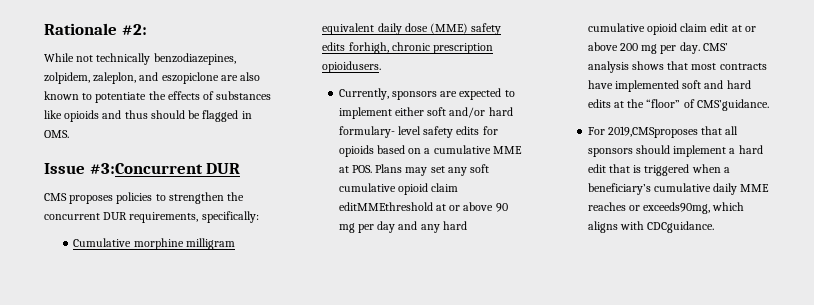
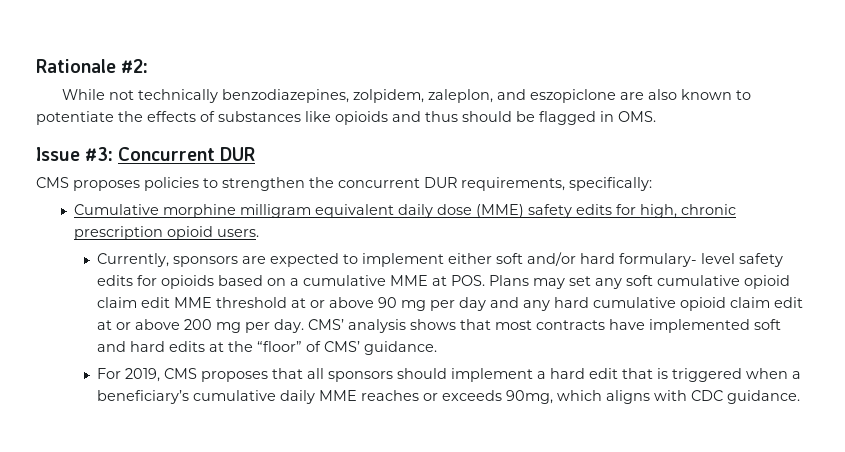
- Issue #3:Concurrent DUR
+ Issue #3: Concurrent DUR
- Cumulative morphine milligram equivalent daily dose (MME) safety edits forhigh, chronic prescription opioidusers.
+ Cumulative morphine milligram equivalent daily dose (MME) safety edits for high, chronic prescription opioid users.
- Currently, sponsors are expected to implement either soft and/or hard formulary- level safety edits for opioids based on a cumulative MME at POS. Plans may set any soft cumulative opioid claim editMMEthreshold at or above 90 mg per day and any hard cumulative opioid claim edit at or above 200 mg per day.
+ Currently, sponsors are expected to implement either soft and/or hard formulary- level safety edits for opioids based on a cumulative MME at POS. Plans may set any soft cumulative opioid claim edit MME threshold at or above 90 mg per day and any hard cumulative opioid claim edit at or above 200 mg per day.
- CMS’ analysis shows that most contracts have implemented soft and hard edits at the “floor” of CMS’guidance.
+ CMS’ analysis shows that most contracts have implemented soft and hard edits at the “floor” of CMS’ guidance.
- For 2019,CMSproposes that all sponsors should implement a hard edit that is triggered when a beneficiary’s cumulative daily MME reaches or exceeds90mg, which aligns with CDCguidance.
+ For 2019, CMS proposes that all sponsors should implement a hard edit that is triggered when a beneficiary’s cumulative daily MME reaches or exceeds 90mg, which aligns with CDC guidance.

